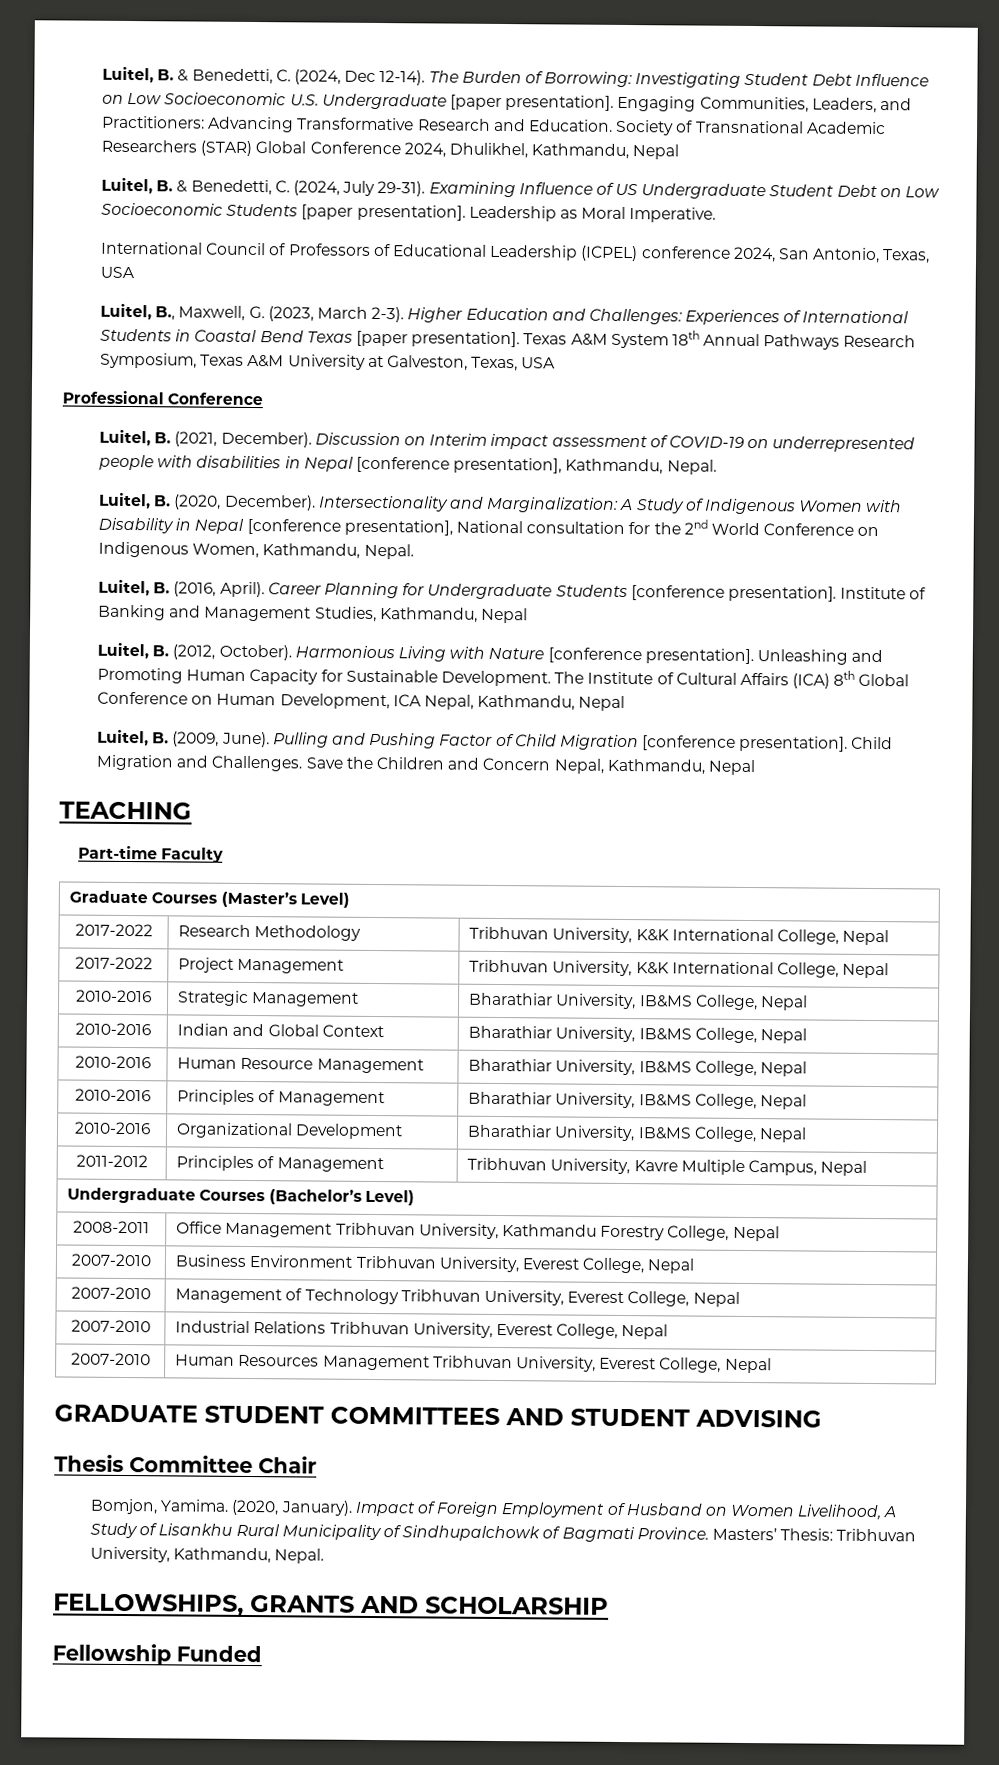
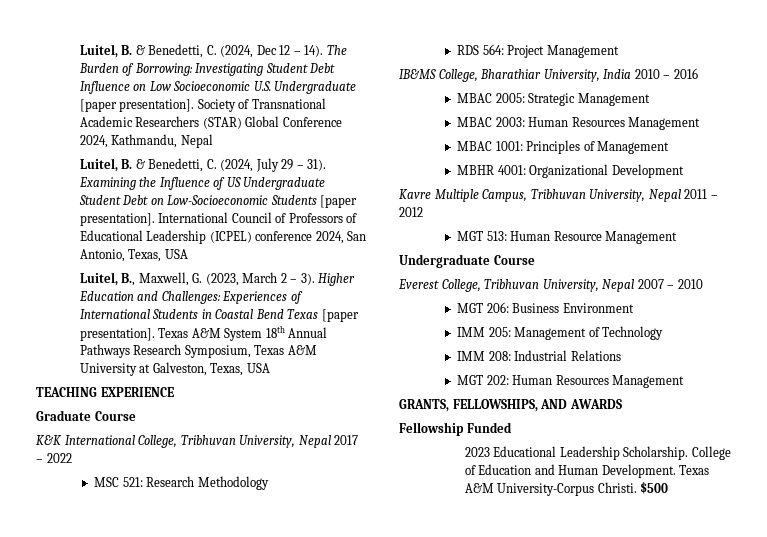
- Luitel, B. & Benedetti, C. (2024, Dec 12-14).
+ Luitel, B. & Benedetti, C. (2024, Dec 12 – 14).
- Engaging Communities, Leaders, and Practitioners: Advancing Transformative Research and Education.
- Society of Transnational Academic Researchers (STAR) Global Conference 2024, Dhulikhel, Kathmandu, Nepal
+ Society of Transnational Academic Researchers (STAR) Global Conference 2024, Kathmandu, Nepal
- Luitel, B. & Benedetti, C. (2024, July 29-31). Examining Influence of US Undergraduate Student Debt on Low Socioeconomic Students [paper presentation]. Leadership as Moral Imperative.
- International Council of Professors of Educational Leadership (ICPEL) conference 2024, San Antonio, Texas, USA
+ Luitel, B. & Benedetti, C. (2024, July 29 – 31). Examining the Influence of US Undergraduate Student Debt on Low-Socioeconomic Students [paper presentation]. International Council of Professors of Educational Leadership (ICPEL) conference 2024, San Antonio, Texas, USA
- Luitel, B., Maxwell, G. (2023, March 2-3).
+ Luitel, B., Maxwell, G. (2023, March 2 – 3).
- Professional Conference
- Luitel, B. (2021, December). Discussion on Interim impact assessment of COVID-19 on underrepresented people with disabilities in Nepal [conference presentation], Kathmandu, Nepal.
- Luitel, B. (2020, December). Intersectionality and Marginalization: A Study of Indigenous Women with Disability in Nepal [conference presentation], National consultation for the 2nd World Conference on Indigenous Women, Kathmandu, Nepal.
- Luitel, B. (2016, April). Career Planning for Undergraduate Students [conference presentation]. Institute of Banking and Management Studies, Kathmandu, Nepal
- Luitel, B. (2012, October). Harmonious Living with Nature [conference presentation]. Unleashing and Promoting Human Capacity for Sustainable Development. The Institute of Cultural Affairs (ICA) 8th Global Conference on Human Development, ICA Nepal, Kathmandu, Nepal
- Luitel, B. (2009, June). Pulling and Pushing Factor of Child Migration [conference presentation]. Child Migration and Challenges. Save the Children and Concern Nepal, Kathmandu, Nepal
- TEACHING
- Part-time Faculty
- Graduate Courses (Master’s Level)
- 2017-2022 | Research Methodology | Tribhuvan University, K&K International College, Nepal
- 2017-2022 | Project Management | Tribhuvan University, K&K International College, Nepal
- 2010-2016 | Strategic Management | Bharathiar University, IB&MS College, Nepal
- 2010-2016 | Indian and Global Context | Bharathiar University, IB&MS College, Nepal
- 2010-2016 | Human Resource Management | Bharathiar University, IB&MS College, Nepal
- 2010-2016 | Principles of Management | Bharathiar University, IB&MS College, Nepal
- 2010-2016 | Organizational Development | Bharathiar University, IB&MS College, Nepal
- 2011-2012 | Principles of Management | Tribhuvan University, Kavre Multiple Campus, Nepal
- Undergraduate Courses (Bachelor’s Level)
- 2008-2011 | Office Management Tribhuvan University, Kathmandu Forestry College, Nepal
- 2007-2010 | Business Environment Tribhuvan University, Everest College, Nepal
- 2007-2010 | Management of Technology Tribhuvan University, Everest College, Nepal
- 2007-2010 | Industrial Relations Tribhuvan University, Everest College, Nepal
- 2007-2010 | Human Resources Management Tribhuvan University, Everest College, Nepal
- GRADUATE STUDENT COMMITTEES AND STUDENT ADVISING
- Thesis Committee Chair
- Bomjon, Yamima. (2020, January). Impact of Foreign Employment of Husband on Women Livelihood, A Study of Lisankhu Rural Municipality of Sindhupalchowk of Bagmati Province. Masters’ Thesis: Tribhuvan University, Kathmandu, Nepal.
- FELLOWSHIPS, GRANTS AND SCHOLARSHIP
+ TEACHING EXPERIENCE
+ Graduate Course
+ K&K International College, Tribhuvan University, Nepal 2017 – 2022
+ MSC 521: Research Methodology
+ RDS 564: Project Management
+ IB&MS College, Bharathiar University, India 2010 – 2016
+ MBAC 2005: Strategic Management
+ MBAC 2003: Human Resources Management
+ MBAC 1001: Principles of Management
+ MBHR 4001: Organizational Development
+ Kavre Multiple Campus, Tribhuvan University, Nepal 2011 – 2012
+ MGT 513: Human Resource Management
+ Undergraduate Course
+ Everest College, Tribhuvan University, Nepal 2007 – 2010
+ MGT 206: Business Environment
+ IMM 205: Management of Technology
+ IMM 208: Industrial Relations
+ MGT 202: Human Resources Management
+ GRANTS, FELLOWSHIPS, AND AWARDS
  Fellowship Funded
+ 2023 Educational Leadership Scholarship. College of Education and Human Development. Texas A&M University-Corpus Christi. $500

